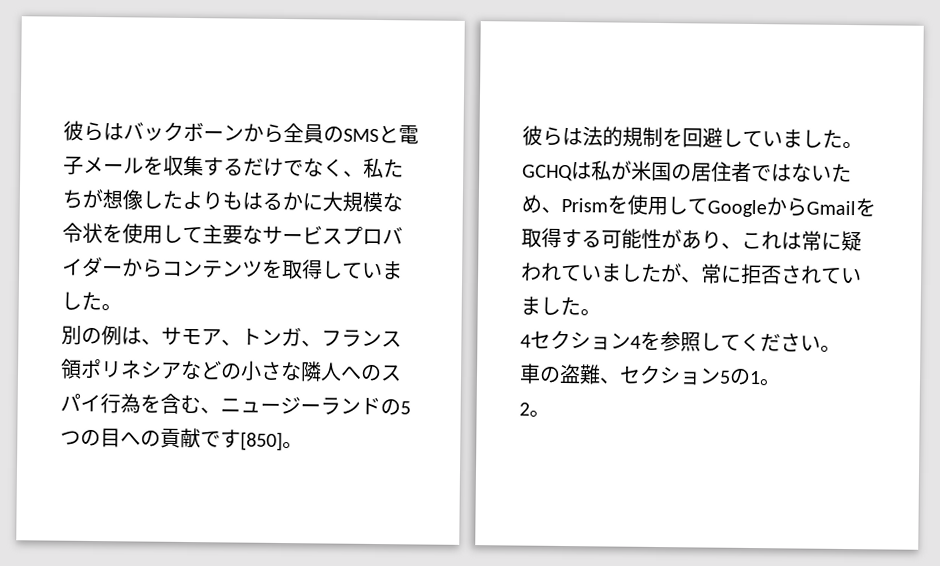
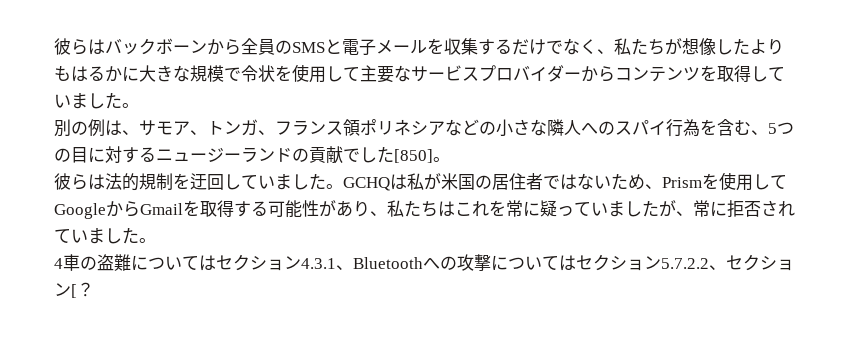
- 彼らはバックボーンから全員のSMSと電子メールを収集するだけでなく、私たちが想像したよりもはるかに大規模な令状を使用して主要なサービスプロバイダーからコンテンツを取得していました。
+ 彼らはバックボーンから全員のSMSと電子メールを収集するだけでなく、私たちが想像したよりもはるかに大きな規模で令状を使用して主要なサービスプロバイダーからコンテンツを取得していました。
- 別の例は、サモア、トンガ、フランス領ポリネシアなどの小さな隣人へのスパイ行為を含む、ニュージーランドの5つの目への貢献です[850]。
+ 別の例は、サモア、トンガ、フランス領ポリネシアなどの小さな隣人へのスパイ行為を含む、5つの目に対するニュージーランドの貢献でした[850]。
- 彼らは法的規制を回避していました。
+ 彼らは法的規制を迂回していました。
- GCHQは私が米国の居住者ではないため、Prismを使用してGoogleからGmailを取得する可能性があり、これは常に疑われていましたが、常に拒否されていました。
+ GCHQは私が米国の居住者ではないため、Prismを使用してGoogleからGmailを取得する可能性があり、私たちはこれを常に疑っていましたが、常に拒否されていました。
- 4セクション4を参照してください。
- 車の盗難、セクション5の1。
- 2。
+ 4車の盗難についてはセクション4.3.1、Bluetoothへの攻撃についてはセクション5.7.2.2、セクション[？

